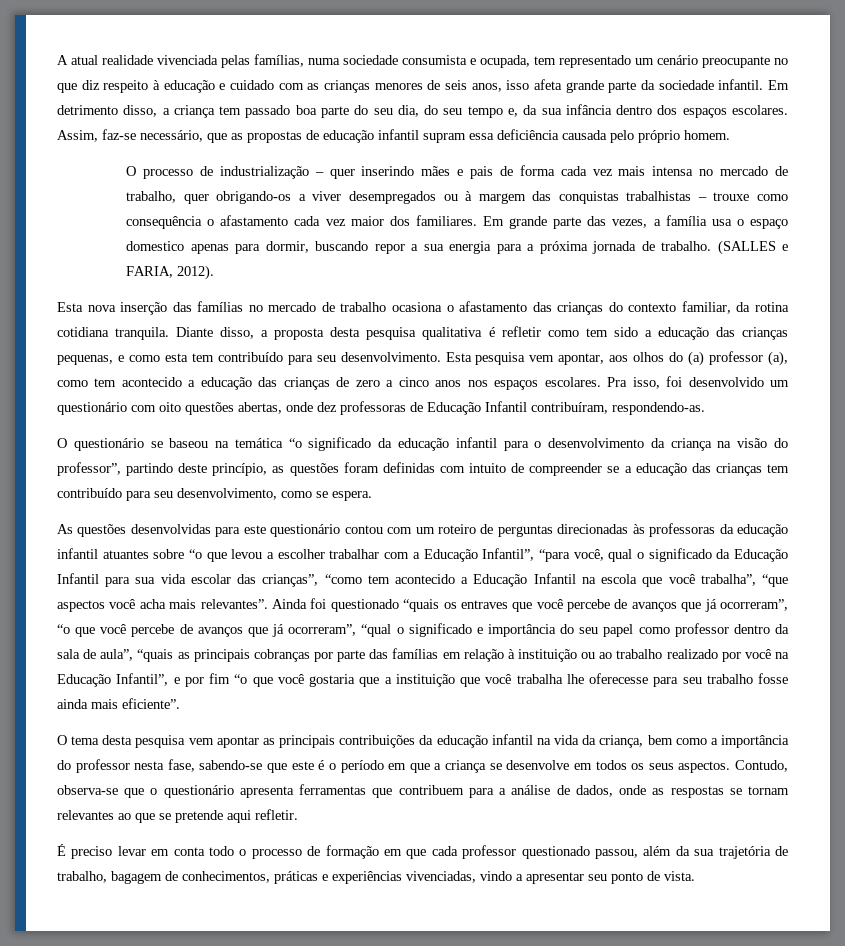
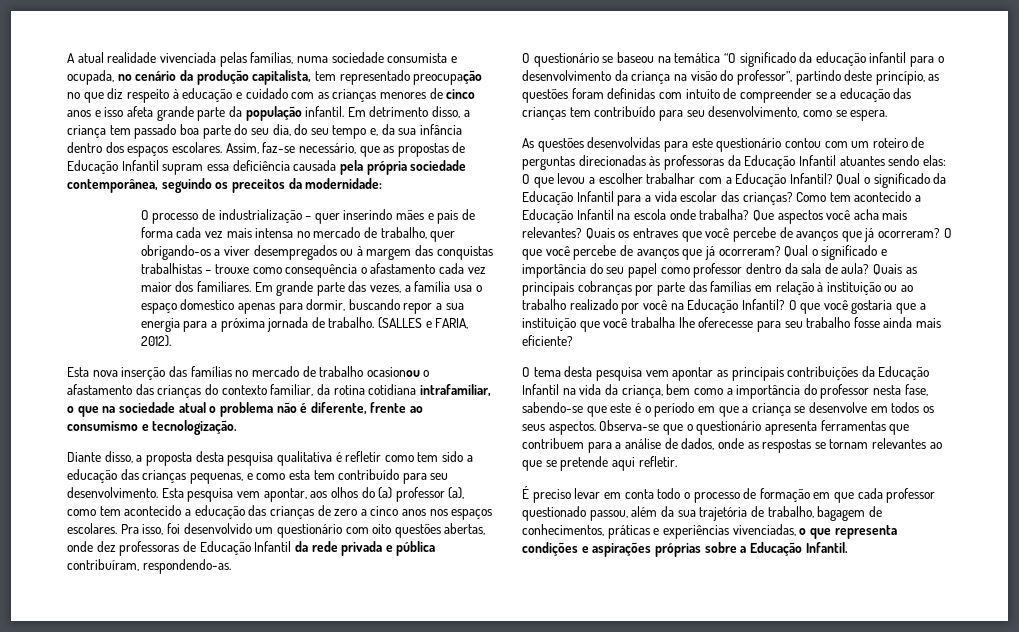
- A atual realidade vivenciada pelas famílias, numa sociedade consumista e ocupada, tem representado um cenário preocupante no que diz respeito à educação e cuidado com as crianças menores de seis anos, isso afeta grande parte da sociedade infantil.
+ A atual realidade vivenciada pelas famílias, numa sociedade consumista e ocupada, no cenário da produção capitalista, tem representado preocupação no que diz respeito à educação e cuidado com as crianças menores de cinco anos e isso afeta grande parte da população infantil.
- Assim, faz-se necessário, que as propostas de educação infantil supram essa deficiência causada pelo próprio homem.
+ Assim, faz-se necessário, que as propostas de Educação Infantil supram essa deficiência causada pela própria sociedade contemporânea, seguindo os preceitos da modernidade:
- Esta nova inserção das famílias no mercado de trabalho ocasiona o afastamento das crianças do contexto familiar, da rotina cotidiana tranquila. Diante disso, a proposta desta pesquisa qualitativa é refletir como tem sido a educação das crianças pequenas, e como esta tem contribuído para seu desenvolvimento.
+ Esta nova inserção das famílias no mercado de trabalho ocasionou o afastamento das crianças do contexto familiar, da rotina cotidiana intrafamiliar, o que na sociedade atual o problema não é diferente, frente ao consumismo e tecnologização.
+ Diante disso, a proposta desta pesquisa qualitativa é refletir como tem sido a educação das crianças pequenas, e como esta tem contribuído para seu desenvolvimento.
- Pra isso, foi desenvolvido um questionário com oito questões abertas, onde dez professoras de Educação Infantil contribuíram, respondendo-as.
+ Pra isso, foi desenvolvido um questionário com oito questões abertas, onde dez professoras de Educação Infantil da rede privada e pública contribuíram, respondendo-as.
- O questionário se baseou na temática “o significado da educação infantil para o desenvolvimento da criança na visão do professor”, partindo deste princípio, as questões foram definidas com intuito de compreender se a educação das crianças tem contribuído para seu desenvolvimento, como se espera.
+ O questionário se baseou na temática “O significado da educação infantil para o desenvolvimento da criança na visão do professor”, partindo deste princípio, as questões foram definidas com intuito de compreender se a educação das crianças tem contribuído para seu desenvolvimento, como se espera.
- As questões desenvolvidas para este questionário contou com um roteiro de perguntas direcionadas às professoras da educação infantil atuantes sobre “o que levou a escolher trabalhar com a Educação Infantil”, “para você, qual o significado da Educação Infantil para sua vida escolar das crianças”, “como tem acontecido a Educação Infantil na escola que você trabalha”, “que aspectos você acha mais relevantes”. Ainda foi questionado “quais os entraves que você percebe de avanços que já ocorreram”, “o que você percebe de avanços que já ocorreram”, “qual o significado e importância do seu papel como professor dentro da sala de aula”, “quais as principais cobranças por parte das famílias em relação à instituição ou ao trabalho realizado por você na Educação Infantil”, e por fim “o que você gostaria que a instituição que você trabalha lhe oferecesse para seu trabalho fosse ainda mais eficiente”.
+ As questões desenvolvidas para este questionário contou com um roteiro de perguntas direcionadas às professoras da Educação Infantil atuantes sendo elas: O que levou a escolher trabalhar com a Educação Infantil? Qual o significado da Educação Infantil para a vida escolar das crianças? Como tem acontecido a Educação Infantil na escola onde trabalha? Que aspectos você acha mais relevantes? Quais os entraves que você percebe de avanços que já ocorreram? O que você percebe de avanços que já ocorreram? Qual o significado e importância do seu papel como professor dentro da sala de aula? Quais as principais cobranças por parte das famílias em relação à instituição ou ao trabalho realizado por você na Educação Infantil? O que você gostaria que a instituição que você trabalha lhe oferecesse para seu trabalho fosse ainda mais eficiente?
- O tema desta pesquisa vem apontar as principais contribuições da educação infantil na vida da criança, bem como a importância do professor nesta fase, sabendo-se que este é o período em que a criança se desenvolve em todos os seus aspectos.
+ O tema desta pesquisa vem apontar as principais contribuições da Educação Infantil na vida da criança, bem como a importância do professor nesta fase, sabendo-se que este é o período em que a criança se desenvolve em todos os seus aspectos.
- Contudo, observa-se que o questionário apresenta ferramentas que contribuem para a análise de dados, onde as respostas se tornam relevantes ao que se pretende aqui refletir.
+ Observa-se que o questionário apresenta ferramentas que contribuem para a análise de dados, onde as respostas se tornam relevantes ao que se pretende aqui refletir.
- É preciso levar em conta todo o processo de formação em que cada professor questionado passou, além da sua trajetória de trabalho, bagagem de conhecimentos, práticas e experiências vivenciadas, vindo a apresentar seu ponto de vista.
+ É preciso levar em conta todo o processo de formação em que cada professor questionado passou, além da sua trajetória de trabalho, bagagem de conhecimentos, práticas e experiências vivenciadas, o que representa condições e aspirações próprias sobre a Educação Infantil.

